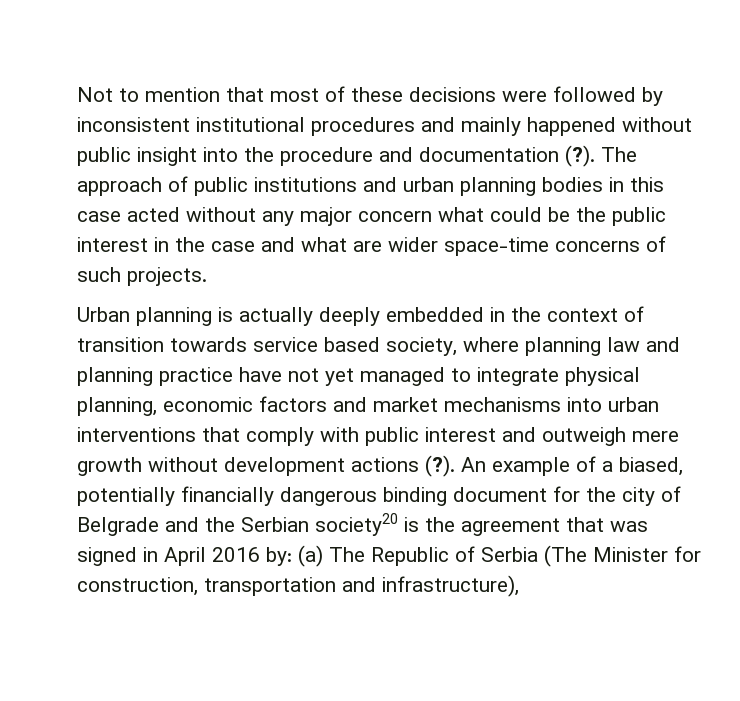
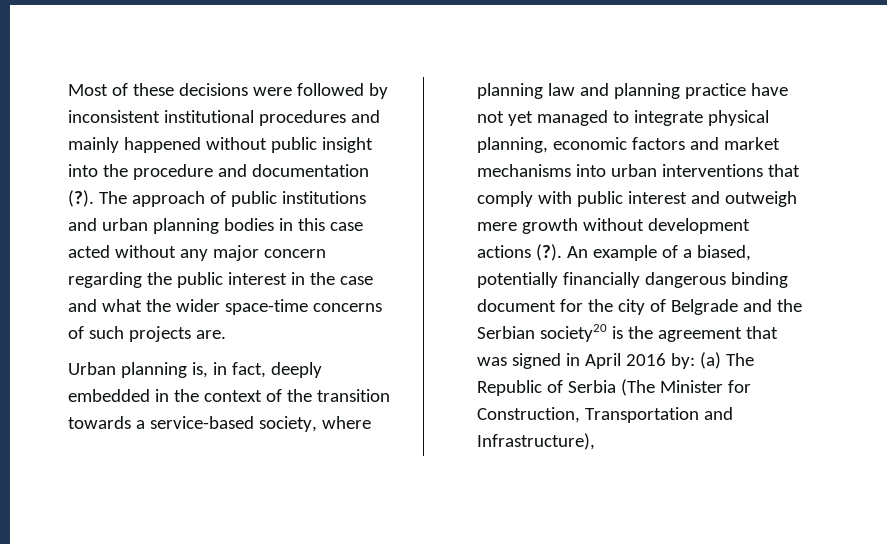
- Not to mention that most of these decisions were followed by inconsistent institutional procedures and mainly happened without public insight into the procedure and documentation (?).
+ Most of these decisions were followed by inconsistent institutional procedures and mainly happened without public insight into the procedure and documentation (?).
- The approach of public institutions and urban planning bodies in this case acted without any major concern what could be the public interest in the case and what are wider space-time concerns of such projects.
+ The approach of public institutions and urban planning bodies in this case acted without any major concern regarding the public interest in the case and what the wider space-time concerns of such projects are.
- Urban planning is actually deeply embedded in the context of transition towards service based society, where planning law and planning practice have not yet managed to integrate physical planning, economic factors and market mechanisms into urban interventions that comply with public interest and outweigh mere growth without development actions (?).
+ Urban planning is, in fact, deeply embedded in the context of the transition towards a service-based society, where planning law and planning practice have not yet managed to integrate physical planning, economic factors and market mechanisms into urban interventions that comply with public interest and outweigh mere growth without development actions (?).
- An example of a biased, potentially financially dangerous binding document for the city of Belgrade and the Serbian society20 is the agreement that was signed in April 2016 by: (a) The Republic of Serbia (The Minister for construction, transportation and infrastructure),
+ An example of a biased, potentially financially dangerous binding document for the city of Belgrade and the Serbian society20 is the agreement that was signed in April 2016 by: (a) The Republic of Serbia (The Minister for Construction, Transportation and Infrastructure),

